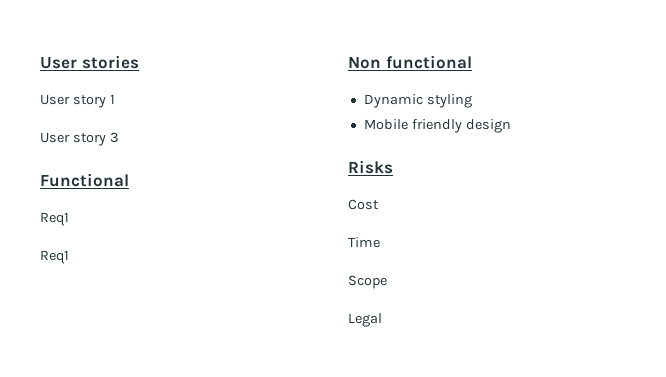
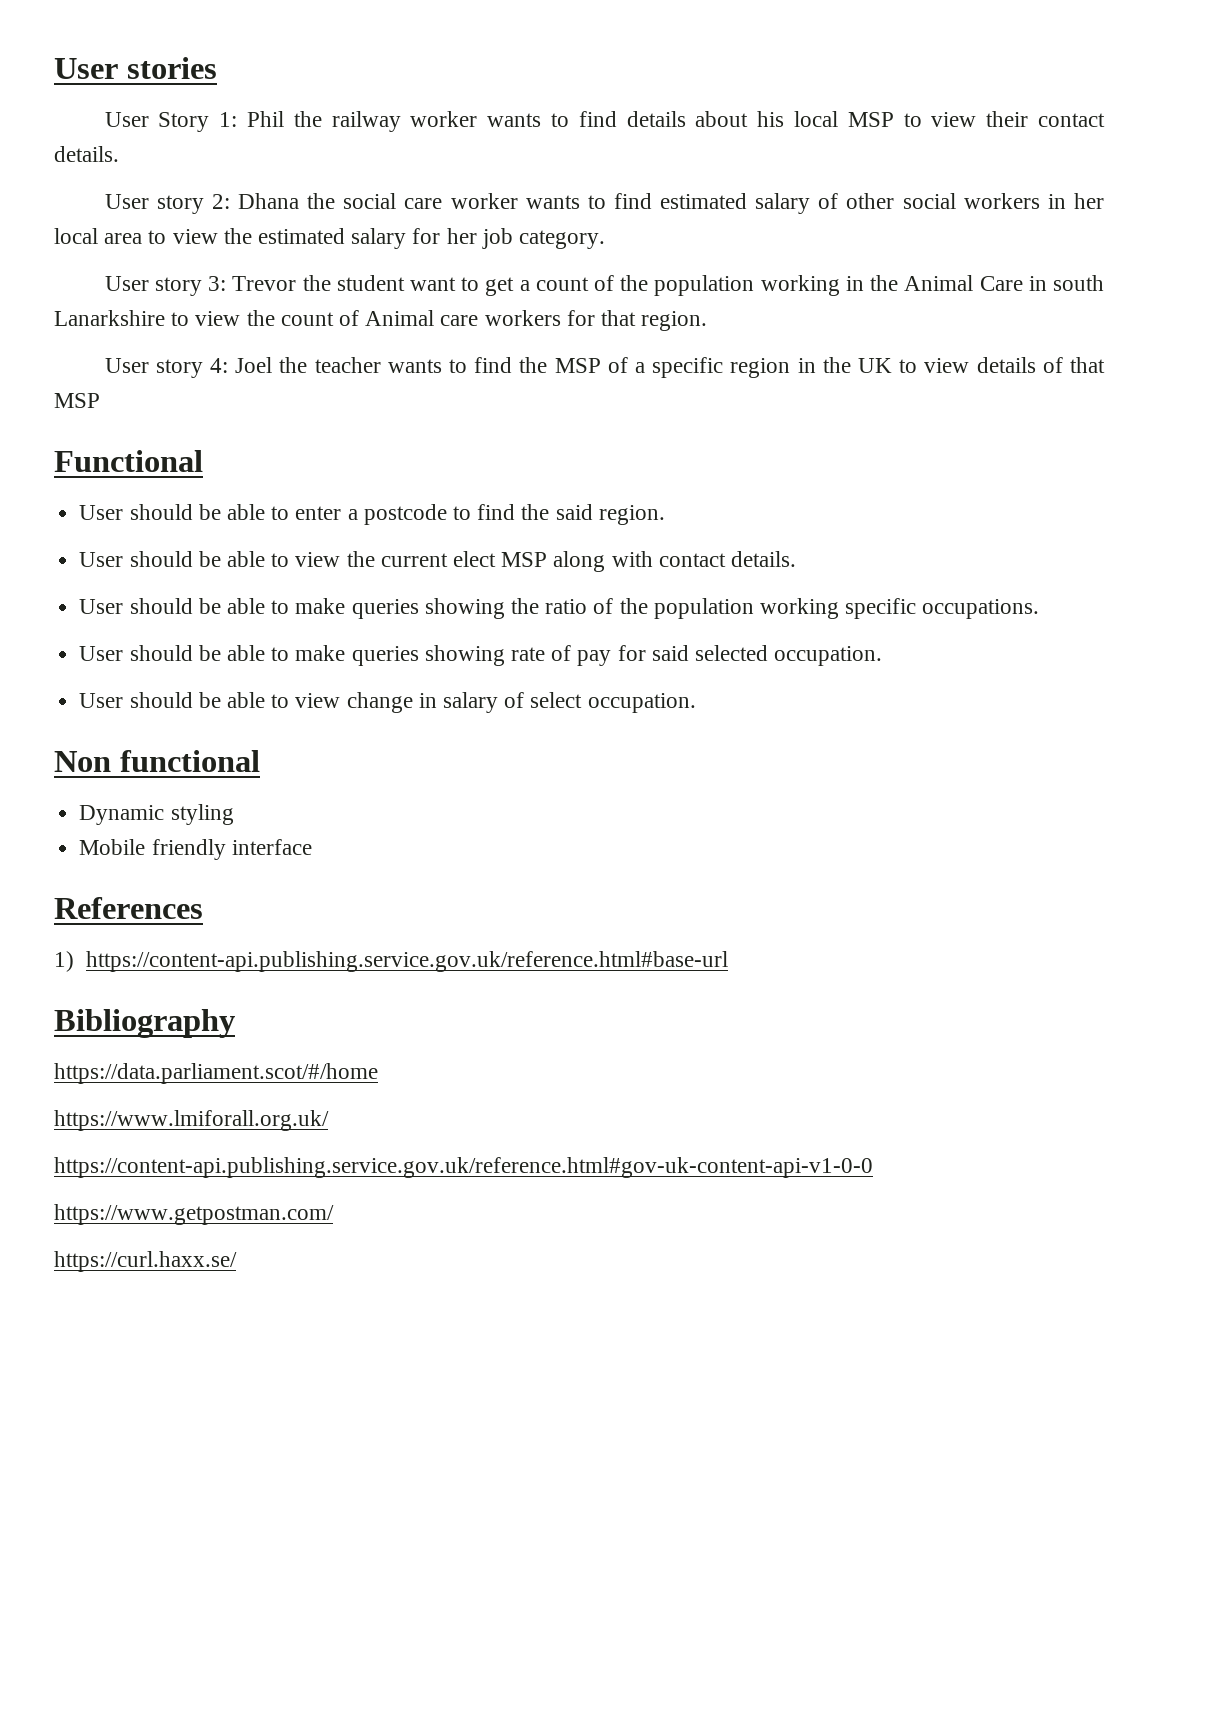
- User story 1
- User story 3
+ User Story 1: Phil the railway worker wants to find details about his local MSP to view their contact details.
+ User story 2: Dhana the social care worker wants to find estimated salary of other social workers in her local area to view the estimated salary for her job category.
+ User story 3: Trevor the student want to get a count of the population working in the Animal Care in south Lanarkshire to view the count of Animal care workers for that region.
+ User story 4: Joel the teacher wants to find the MSP of a specific region in the UK to view details of that MSP
  Functional
- Req1
- Req1
+ User should be able to enter a postcode to find the said region.
+ User should be able to view the current elect MSP along with contact details.
+ User should be able to make queries showing the ratio of the population working specific occupations.
+ User should be able to make queries showing rate of pay for said selected occupation.
+ User should be able to view change in salary of select occupation.
- Mobile friendly design
- Risks
- Cost
- Time
- Scope
- Legal
+ Mobile friendly interface
+ References
+ 1) https://content-api.publishing.service.gov.uk/reference.html#base-url
+ Bibliography
+ https://data.parliament.scot/#/home
+ https://www.lmiforall.org.uk/
+ https://content-api.publishing.service.gov.uk/reference.html#gov-uk-content-api-v1-0-0
+ https://www.getpostman.com/
+ https://curl.haxx.se/

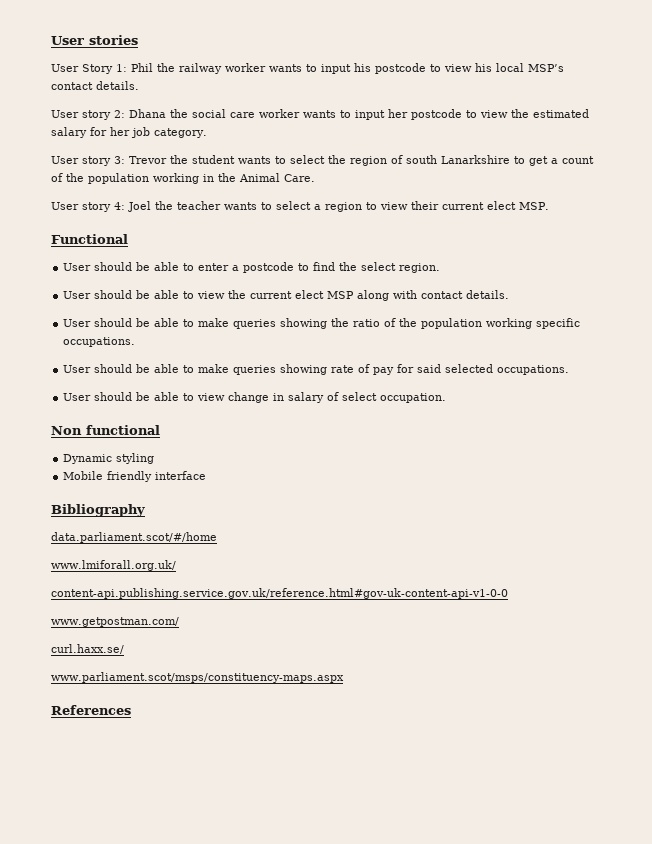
- User Story 1: Phil the railway worker wants to find details about his local MSP to view their contact details.
+ User Story 1: Phil the railway worker wants to input his postcode to view his local MSP’s contact details.
- User story 2: Dhana the social care worker wants to find estimated salary of other social workers in her local area to view the estimated salary for her job category.
+ User story 2: Dhana the social care worker wants to input her postcode to view the estimated salary for her job category.
- User story 3: Trevor the student want to get a count of the population working in the Animal Care in south Lanarkshire to view the count of Animal care workers for that region.
+ User story 3: Trevor the student wants to select the region of south Lanarkshire to get a count of the population working in the Animal Care.
- User story 4: Joel the teacher wants to find the MSP of a specific region in the UK to view details of that MSP
+ User story 4: Joel the teacher wants to select a region to view their current elect MSP.
- User should be able to enter a postcode to find the said region.
+ User should be able to enter a postcode to find the select region.
- User should be able to make queries showing rate of pay for said selected occupation.
+ User should be able to make queries showing rate of pay for said selected occupations.
+ Bibliography
+ data.parliament.scot/#/home
+ www.lmiforall.org.uk/
+ content-api.publishing.service.gov.uk/reference.html#gov-uk-content-api-v1-0-0
+ www.getpostman.com/
+ curl.haxx.se/
+ www.parliament.scot/msps/constituency-maps.aspx
  References
- 1) https://content-api.publishing.service.gov.uk/reference.html#base-url
- Bibliography
- https://data.parliament.scot/#/home
- https://www.lmiforall.org.uk/
- https://content-api.publishing.service.gov.uk/reference.html#gov-uk-content-api-v1-0-0
- https://www.getpostman.com/
- https://curl.haxx.se/

